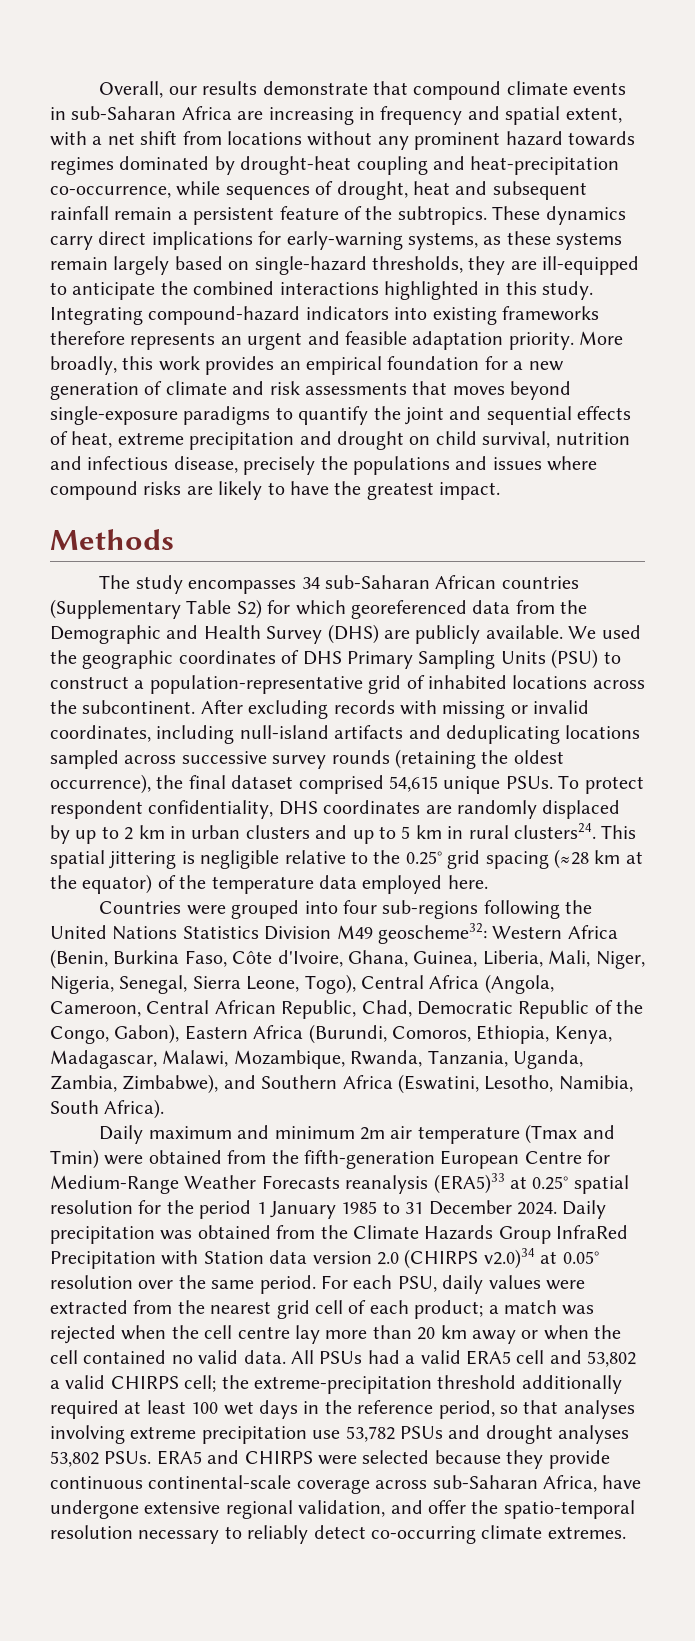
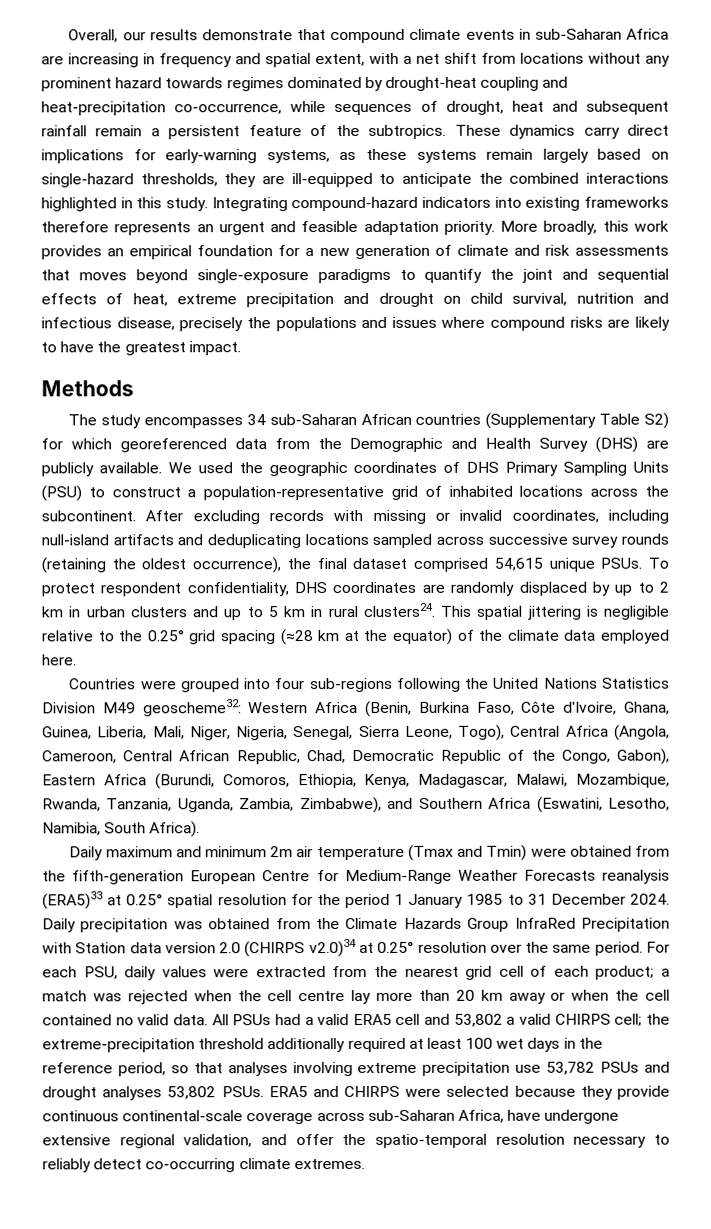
- This spatial jittering is negligible relative to the 0.25° grid spacing (≈28 km at the equator) of the temperature data employed here.
+ This spatial jittering is negligible relative to the 0.25° grid spacing (≈28 km at the equator) of the climate data employed here.
- Daily precipitation was obtained from the Climate Hazards Group InfraRed Precipitation with Station data version 2.0 (CHIRPS v2.0)34 at 0.05° resolution over the same period.
+ Daily precipitation was obtained from the Climate Hazards Group InfraRed Precipitation with Station data version 2.0 (CHIRPS v2.0)34 at 0.25° resolution over the same period.

